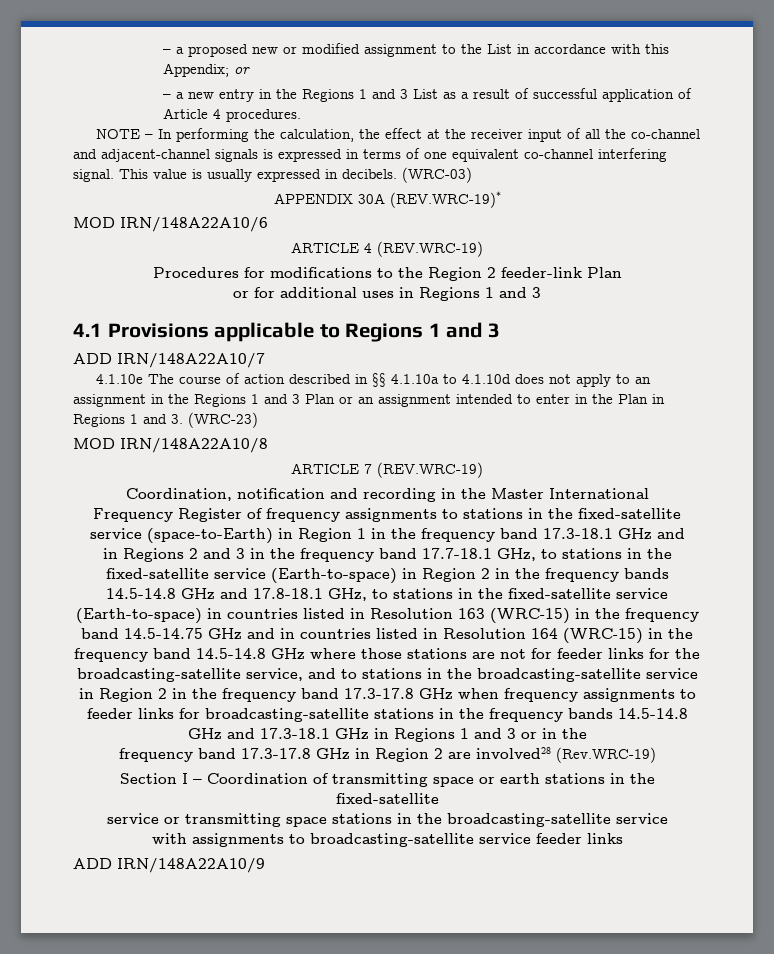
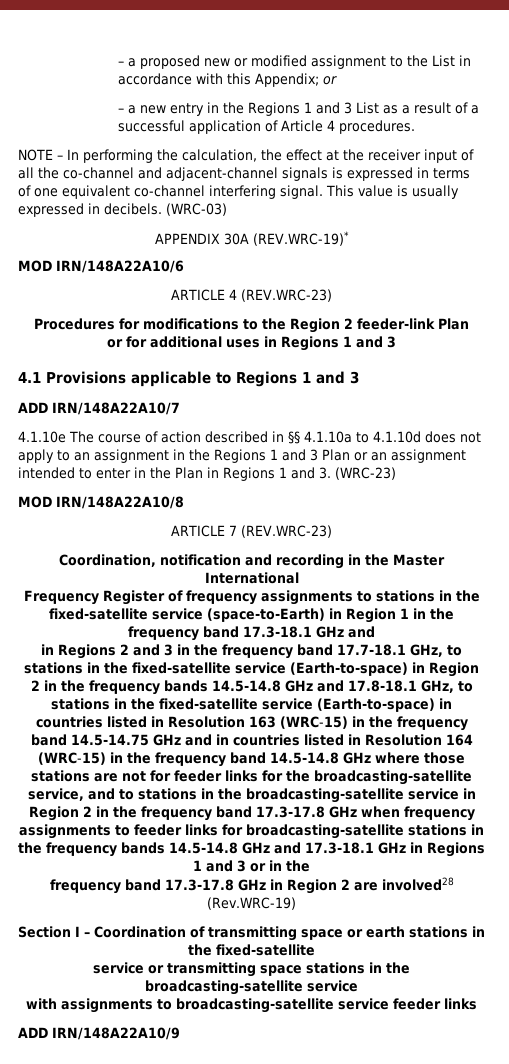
- – a new entry in the Regions 1 and 3 List as a result of successful application of Article 4 procedures.
+ – a new entry in the Regions 1 and 3 List as a result of a successful application of Article 4 procedures.
- ARTICLE 4 (REV.WRC-19)
+ ARTICLE 4 (REV.WRC-23)
- ARTICLE 7 (REV.WRC-19)
+ ARTICLE 7 (REV.WRC-23)

